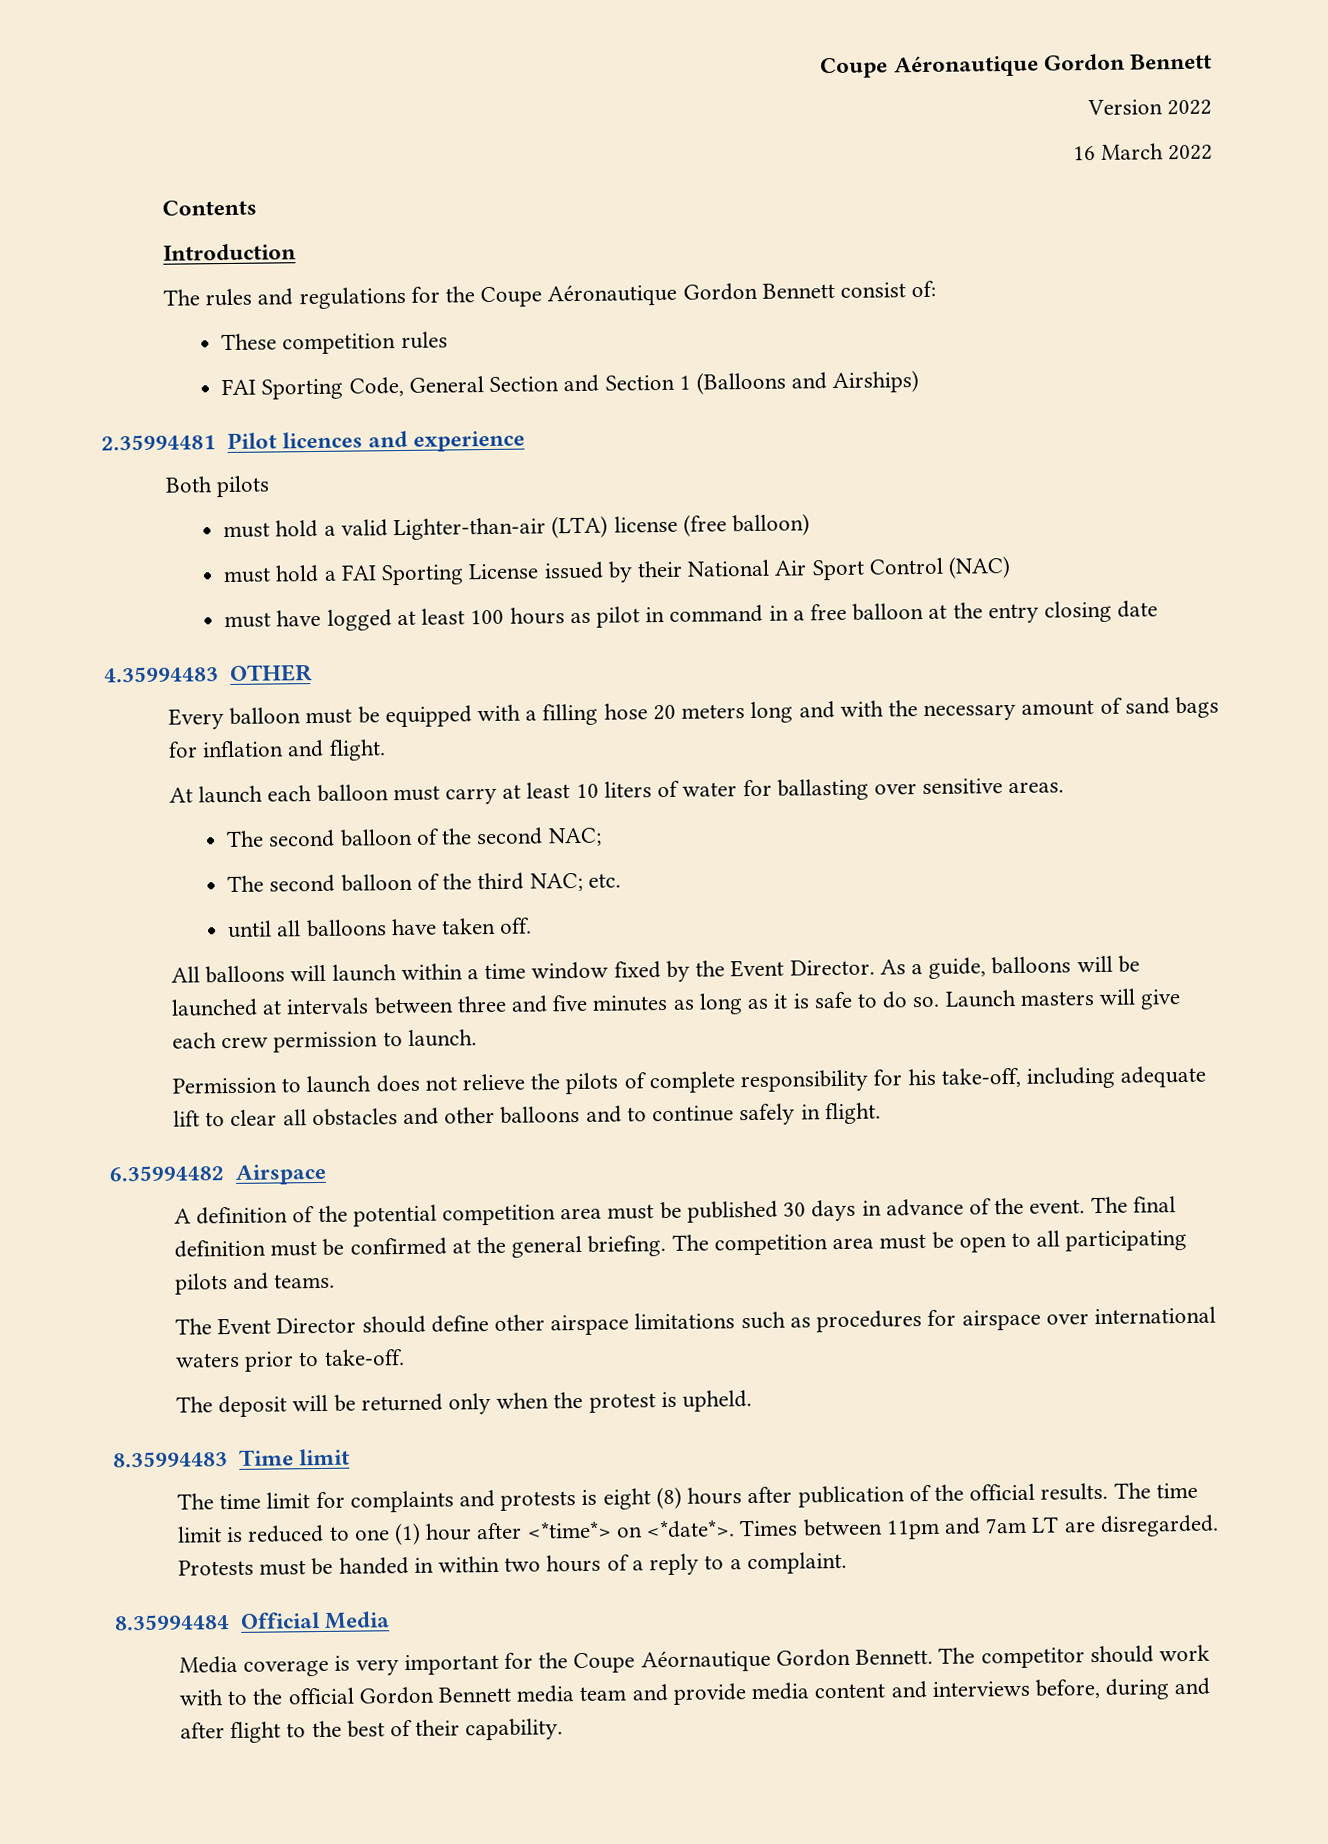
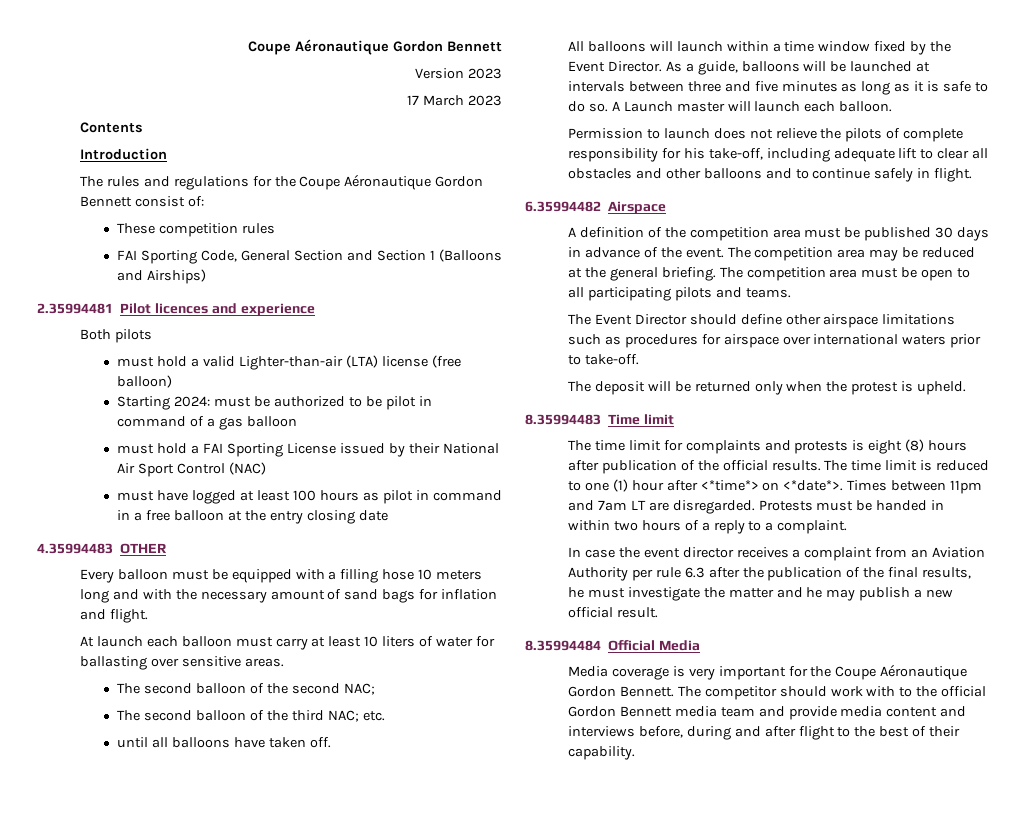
- Version 2022
- 16 March 2022
+ Version 2023
+ 17 March 2023
+ Starting 2024: must be authorized to be pilot in command of a gas balloon
- Every balloon must be equipped with a filling hose 20 meters long and with the necessary amount of sand bags for inflation and flight.
+ Every balloon must be equipped with a filling hose 10 meters long and with the necessary amount of sand bags for inflation and flight.
- Launch masters will give each crew permission to launch.
+ A Launch master will launch each balloon.
- A definition of the potential competition area must be published 30 days in advance of the event.
+ A definition of the competition area must be published 30 days in advance of the event.
- The final definition must be confirmed at the general briefing.
+ The competition area may be reduced at the general briefing.
+ In case the event director receives a complaint from an Aviation Authority per rule 6.3 after the publication of the final results, he must investigate the matter and he may publish a new official result.
- Media coverage is very important for the Coupe Aéornautique Gordon Bennett.
+ Media coverage is very important for the Coupe Aéronautique Gordon Bennett.

